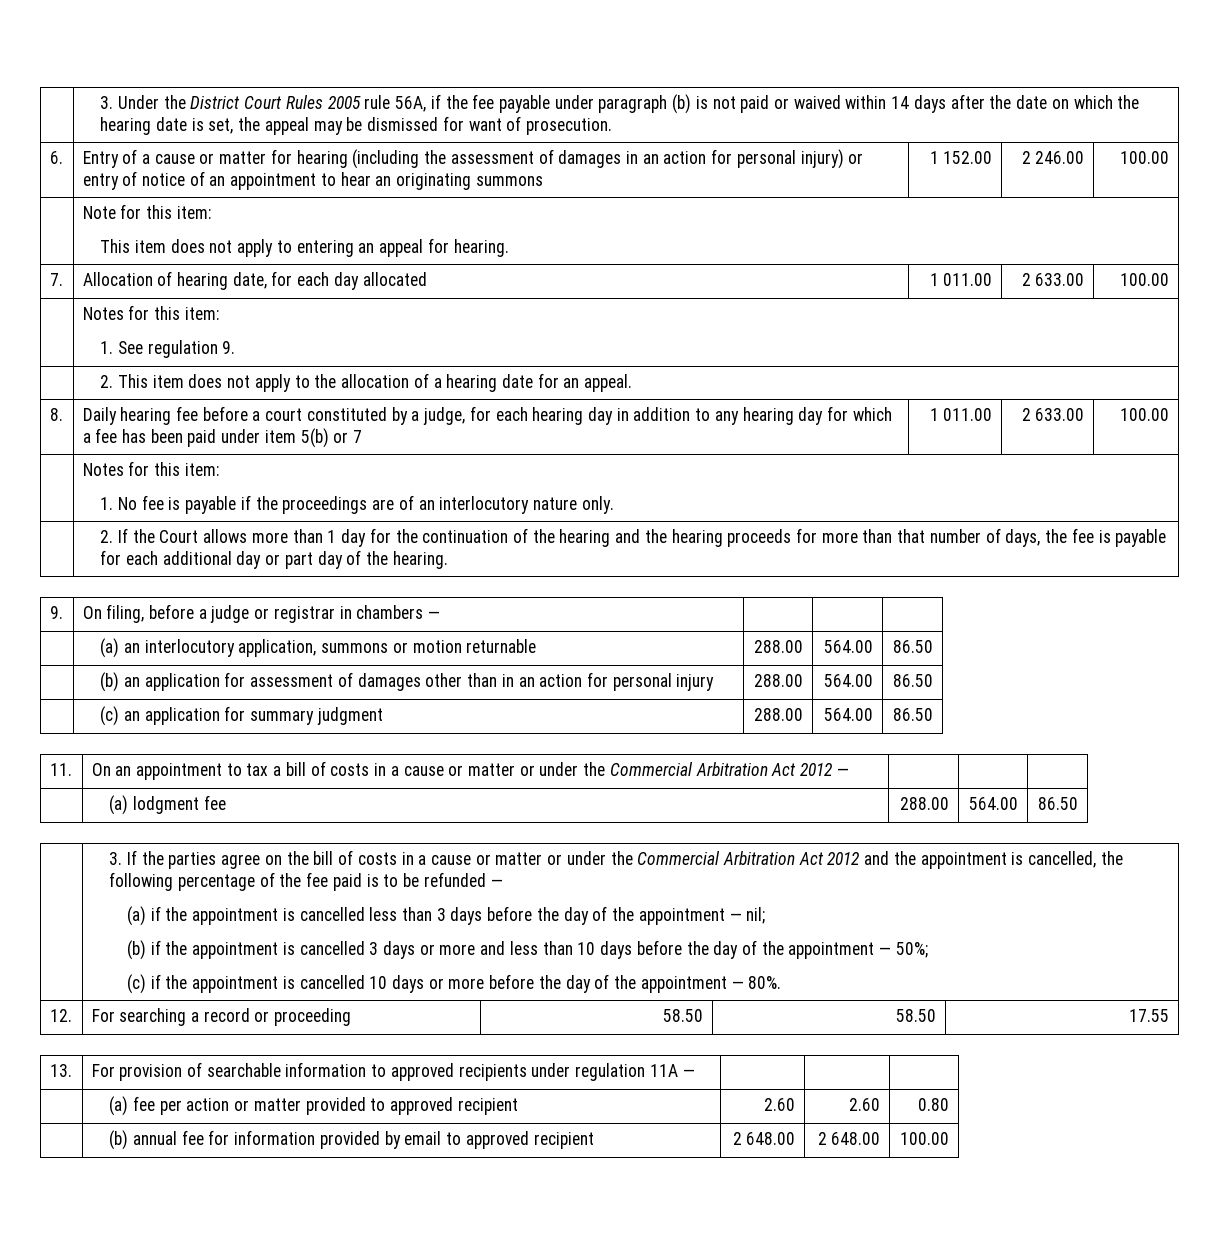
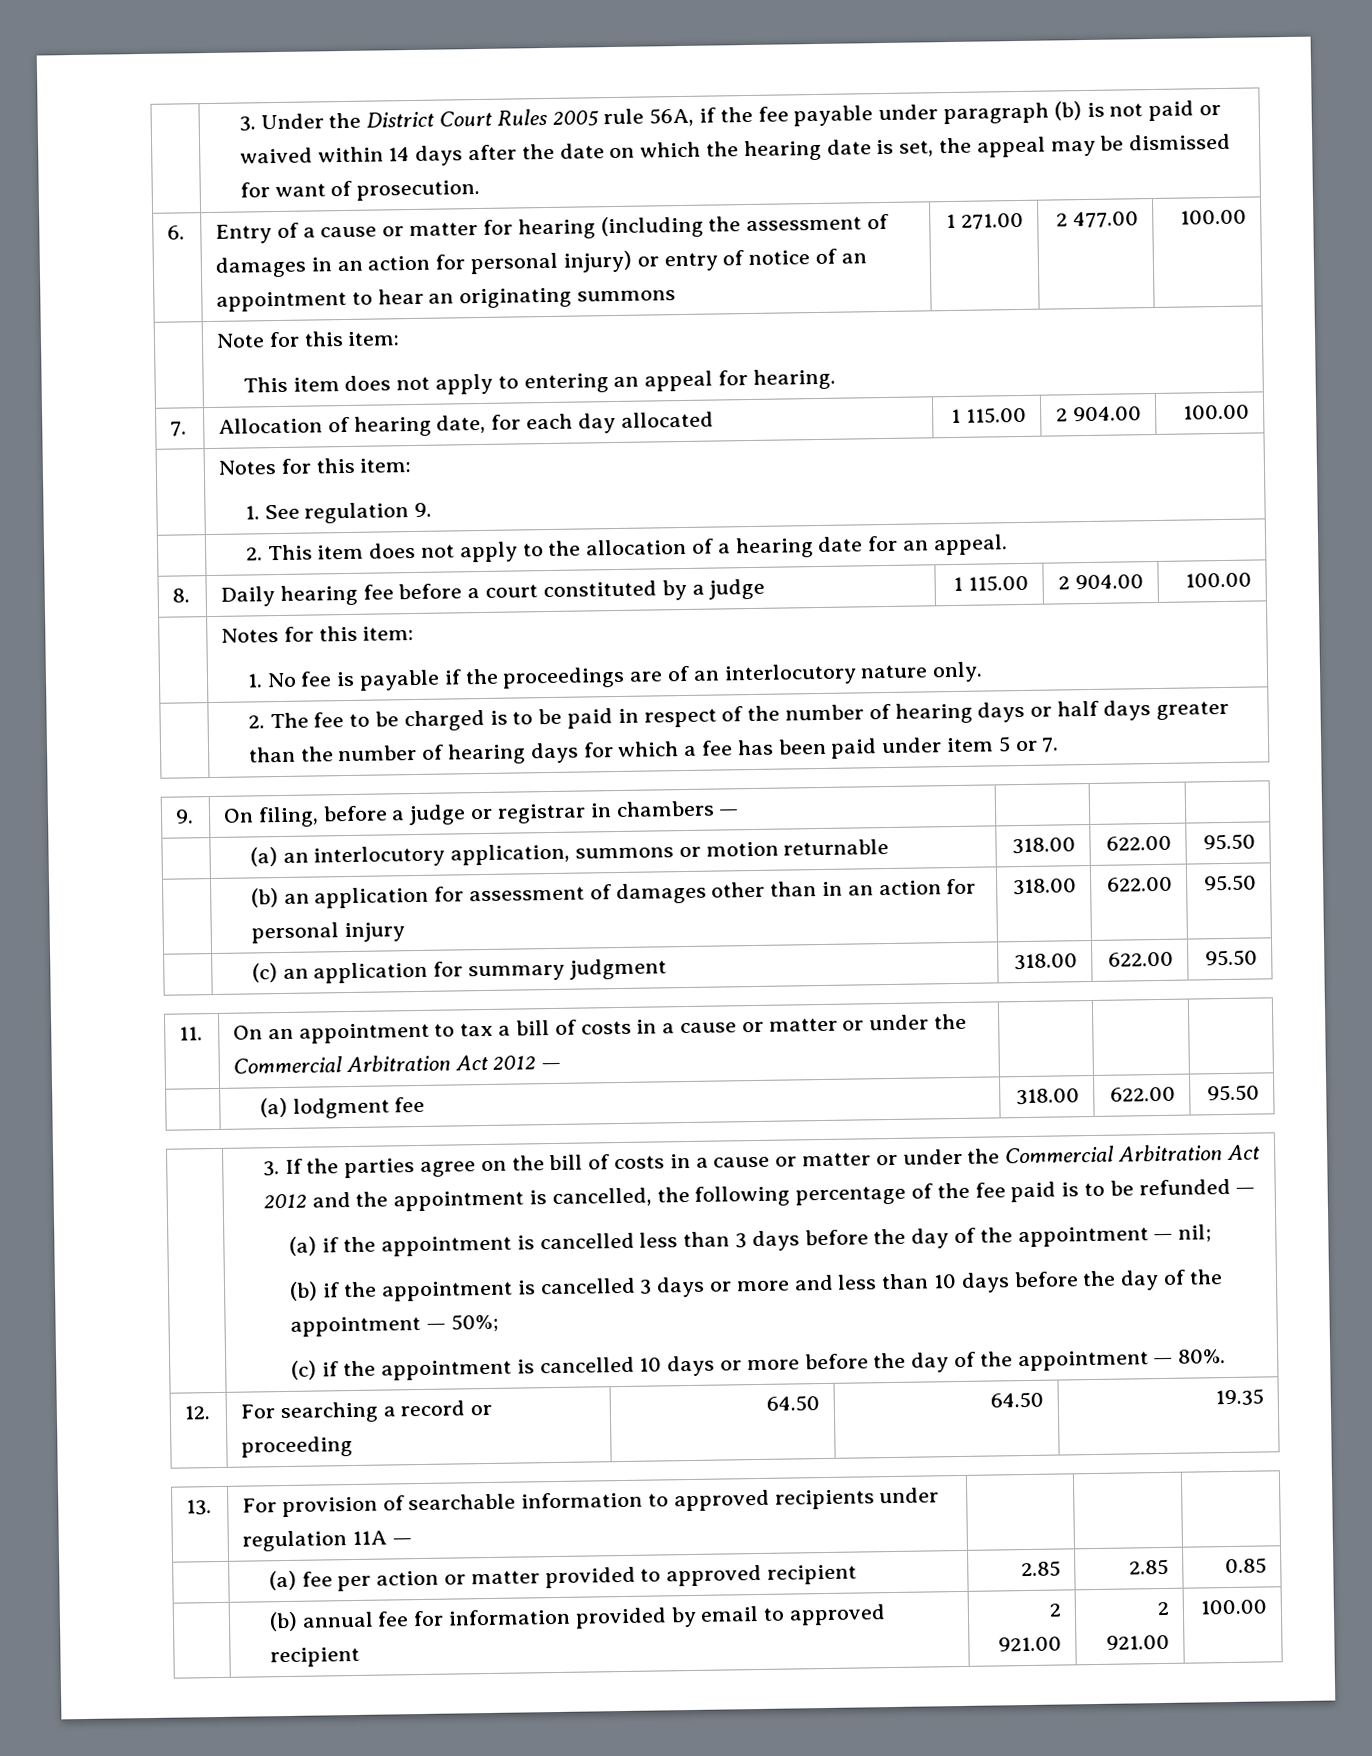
- 6. | Entry of a cause or matter for hearing (including the assessment of damages in an action for personal injury) or entry of notice of an appointment to hear an originating summons | 1 152.00 | 2 246.00 | 100.00
+ 6. | Entry of a cause or matter for hearing (including the assessment of damages in an action for personal injury) or entry of notice of an appointment to hear an originating summons | 1 271.00 | 2 477.00 | 100.00
- 7. | Allocation of hearing date, for each day allocated | 1 011.00 | 2 633.00 | 100.00
+ 7. | Allocation of hearing date, for each day allocated | 1 115.00 | 2 904.00 | 100.00
- 8. | Daily hearing fee before a court constituted by a judge, for each hearing day in addition to any hearing day for which a fee has been paid under item 5(b) or 7 | 1 011.00 | 2 633.00 | 100.00
+ 8. | Daily hearing fee before a court constituted by a judge | 1 115.00 | 2 904.00 | 100.00
- | 2. If the Court allows more than 1 day for the continuation of the hearing and the hearing proceeds for more than that number of days, the fee is payable for each additional day or part day of the hearing.
+ | 2. The fee to be charged is to be paid in respect of the number of hearing days or half days greater than the number of hearing days for which a fee has been paid under item 5 or 7.
- | (a) an interlocutory application, summons or motion returnable | 288.00 | 564.00 | 86.50
+ | (a) an interlocutory application, summons or motion returnable | 318.00 | 622.00 | 95.50
- | (b) an application for assessment of damages other than in an action for personal injury | 288.00 | 564.00 | 86.50
+ | (b) an application for assessment of damages other than in an action for personal injury | 318.00 | 622.00 | 95.50
- | (c) an application for summary judgment | 288.00 | 564.00 | 86.50
+ | (c) an application for summary judgment | 318.00 | 622.00 | 95.50
- | (a) lodgment fee | 288.00 | 564.00 | 86.50
+ | (a) lodgment fee | 318.00 | 622.00 | 95.50
- 12. | For searching a record or proceeding | 58.50 | 58.50 | 17.55
+ 12. | For searching a record or proceeding | 64.50 | 64.50 | 19.35
- | (a) fee per action or matter provided to approved recipient | 2.60 | 2.60 | 0.80
+ | (a) fee per action or matter provided to approved recipient | 2.85 | 2.85 | 0.85
- | (b) annual fee for information provided by email to approved recipient | 2 648.00 | 2 648.00 | 100.00
+ | (b) annual fee for information provided by email to approved recipient | 2 921.00 | 2 921.00 | 100.00

